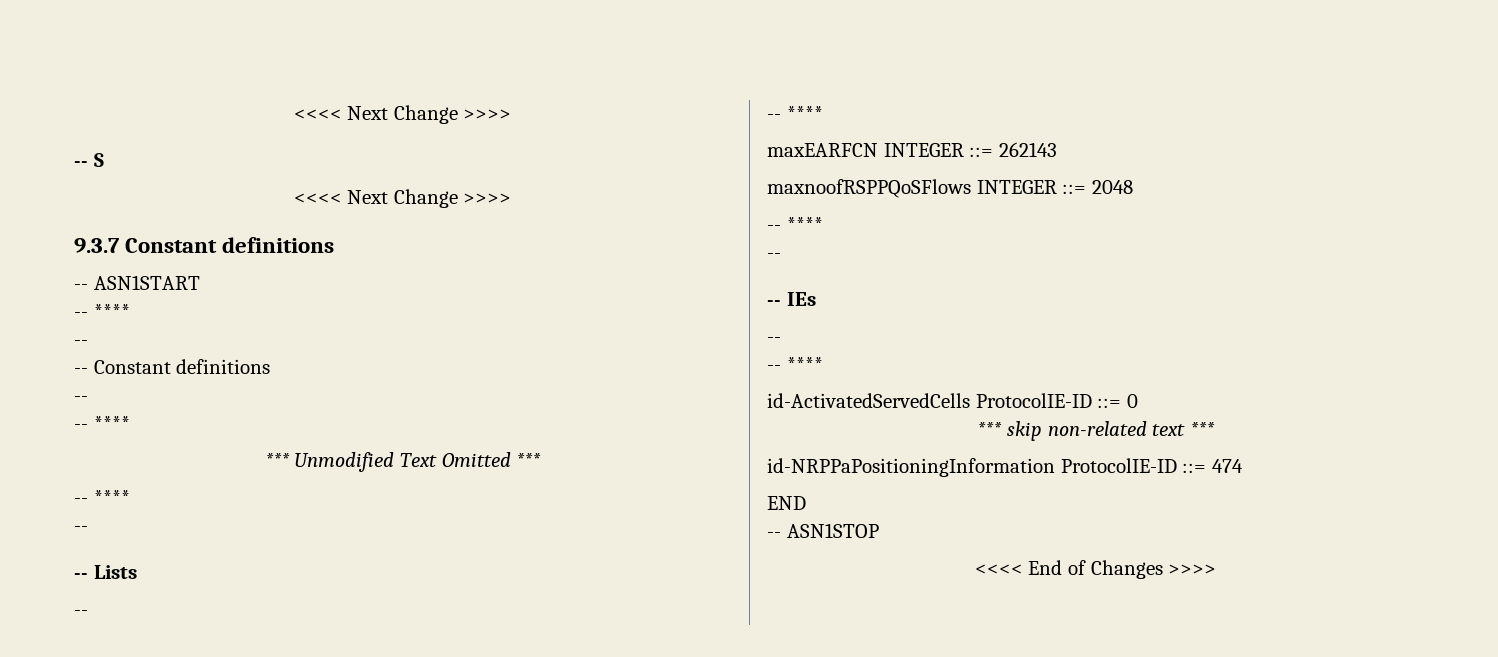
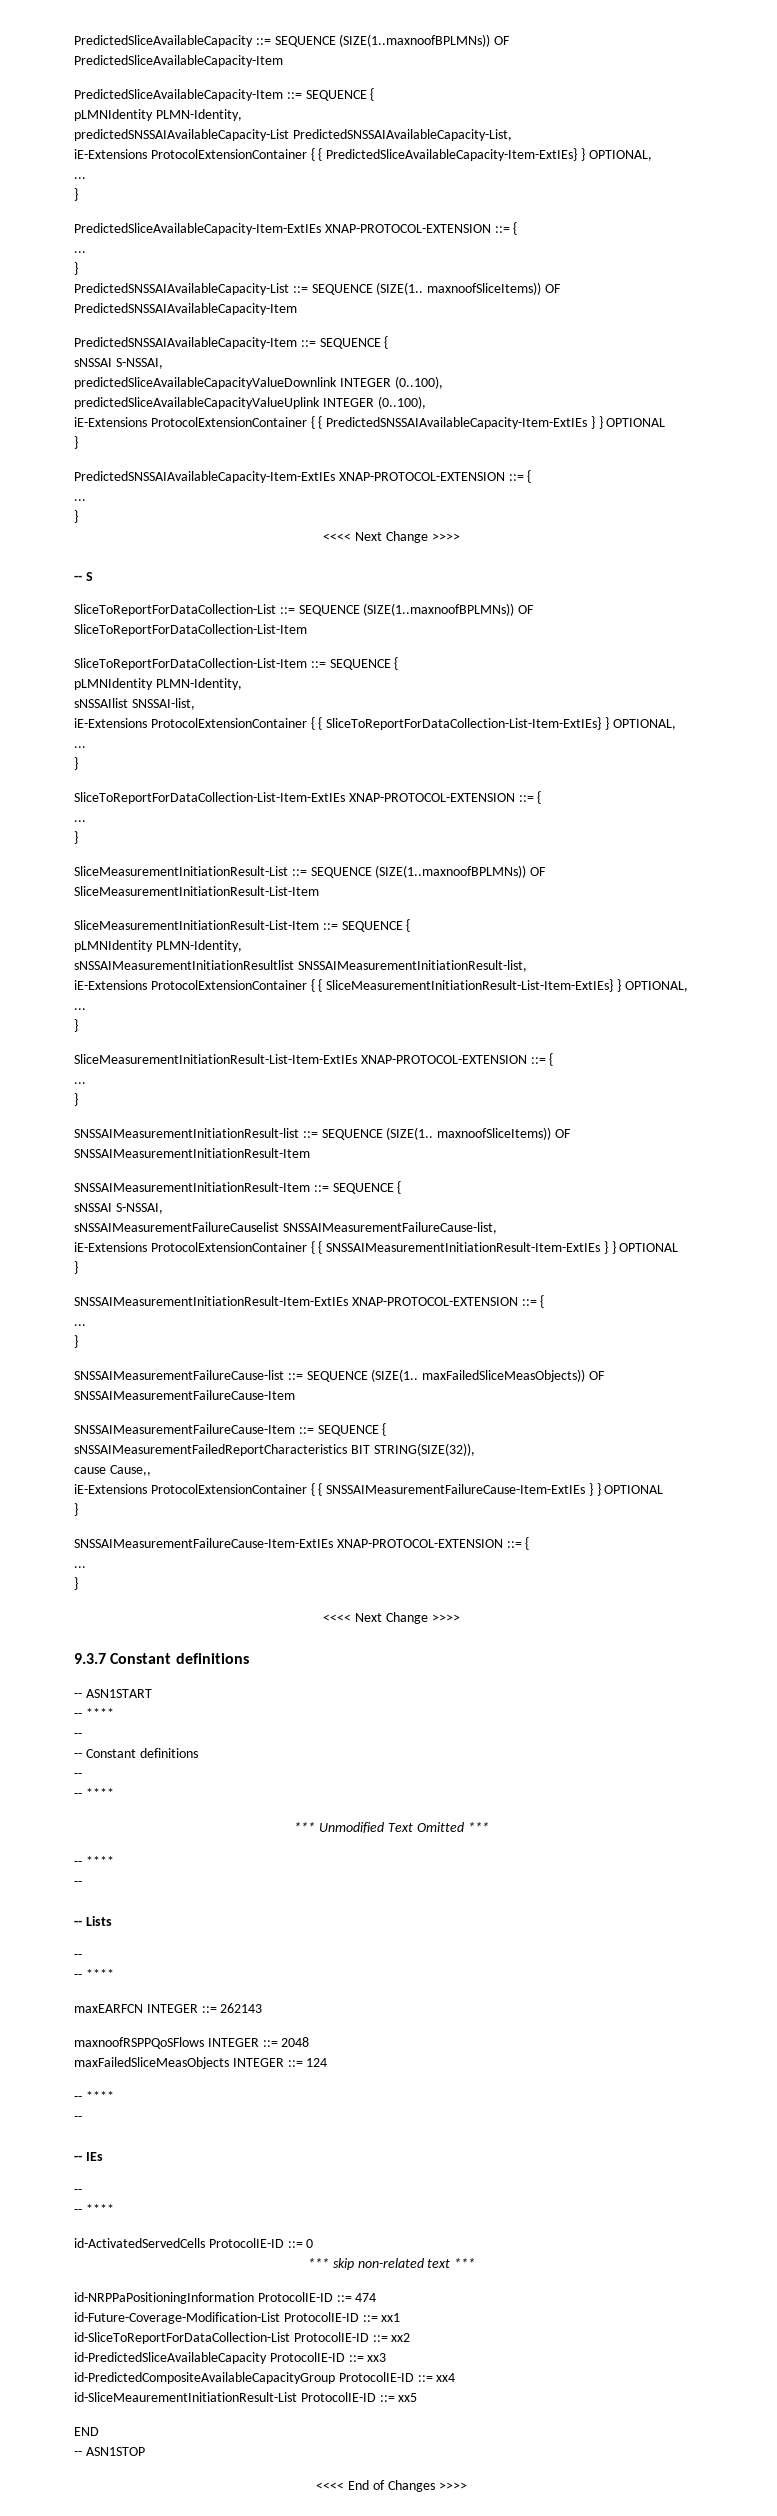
+ PredictedSliceAvailableCapacity ::= SEQUENCE (SIZE(1..maxnoofBPLMNs)) OF PredictedSliceAvailableCapacity-Item
+ PredictedSliceAvailableCapacity-Item ::= SEQUENCE {
+ pLMNIdentity PLMN-Identity,
+ predictedSNSSAIAvailableCapacity-List PredictedSNSSAIAvailableCapacity-List,
+ iE-Extensions ProtocolExtensionContainer { { PredictedSliceAvailableCapacity-Item-ExtIEs} } OPTIONAL,
+ ...
+ }
+ PredictedSliceAvailableCapacity-Item-ExtIEs XNAP-PROTOCOL-EXTENSION ::= {
+ ...
+ }
+ PredictedSNSSAIAvailableCapacity-List ::= SEQUENCE (SIZE(1.. maxnoofSliceItems)) OF PredictedSNSSAIAvailableCapacity-Item
+ PredictedSNSSAIAvailableCapacity-Item ::= SEQUENCE {
+ sNSSAI S-NSSAI,
+ predictedSliceAvailableCapacityValueDownlink INTEGER (0..100),
+ predictedSliceAvailableCapacityValueUplink INTEGER (0..100),
+ iE-Extensions ProtocolExtensionContainer { { PredictedSNSSAIAvailableCapacity-Item-ExtIEs } } OPTIONAL
+ }
+ PredictedSNSSAIAvailableCapacity-Item-ExtIEs XNAP-PROTOCOL-EXTENSION ::= {
+ ...
+ }
+ SliceToReportForDataCollection-List ::= SEQUENCE (SIZE(1..maxnoofBPLMNs)) OF SliceToReportForDataCollection-List-Item
+ SliceToReportForDataCollection-List-Item ::= SEQUENCE {
+ pLMNIdentity PLMN-Identity,
+ sNSSAIlist SNSSAI-list,
+ iE-Extensions ProtocolExtensionContainer { { SliceToReportForDataCollection-List-Item-ExtIEs} } OPTIONAL,
+ ...
+ }
+ SliceToReportForDataCollection-List-Item-ExtIEs XNAP-PROTOCOL-EXTENSION ::= {
+ ...
+ }
+ SliceMeasurementInitiationResult-List ::= SEQUENCE (SIZE(1..maxnoofBPLMNs)) OF SliceMeasurementInitiationResult-List-Item
+ SliceMeasurementInitiationResult-List-Item ::= SEQUENCE {
+ pLMNIdentity PLMN-Identity,
+ sNSSAIMeasurementInitiationResultlist SNSSAIMeasurementInitiationResult-list,
+ iE-Extensions ProtocolExtensionContainer { { SliceMeasurementInitiationResult-List-Item-ExtIEs} } OPTIONAL,
+ ...
+ }
+ SliceMeasurementInitiationResult-List-Item-ExtIEs XNAP-PROTOCOL-EXTENSION ::= {
+ ...
+ }
+ SNSSAIMeasurementInitiationResult-list ::= SEQUENCE (SIZE(1.. maxnoofSliceItems)) OF SNSSAIMeasurementInitiationResult-Item
+ SNSSAIMeasurementInitiationResult-Item ::= SEQUENCE {
+ sNSSAI S-NSSAI,
+ sNSSAIMeasurementFailureCauselist SNSSAIMeasurementFailureCause-list,
+ iE-Extensions ProtocolExtensionContainer { { SNSSAIMeasurementInitiationResult-Item-ExtIEs } } OPTIONAL
+ }
+ SNSSAIMeasurementInitiationResult-Item-ExtIEs XNAP-PROTOCOL-EXTENSION ::= {
+ ...
+ }
+ SNSSAIMeasurementFailureCause-list ::= SEQUENCE (SIZE(1.. maxFailedSliceMeasObjects)) OF SNSSAIMeasurementFailureCause-Item
+ SNSSAIMeasurementFailureCause-Item ::= SEQUENCE {
+ sNSSAIMeasurementFailedReportCharacteristics BIT STRING(SIZE(32)),
+ cause Cause,,
+ iE-Extensions ProtocolExtensionContainer { { SNSSAIMeasurementFailureCause-Item-ExtIEs } } OPTIONAL
+ }
+ SNSSAIMeasurementFailureCause-Item-ExtIEs XNAP-PROTOCOL-EXTENSION ::= {
+ ...
+ }
+ maxFailedSliceMeasObjects INTEGER ::= 124
+ id-Future-Coverage-Modification-List ProtocolIE-ID ::= xx1
+ id-SliceToReportForDataCollection-List ProtocolIE-ID ::= xx2
+ id-PredictedSliceAvailableCapacity ProtocolIE-ID ::= xx3
+ id-PredictedCompositeAvailableCapacityGroup ProtocolIE-ID ::= xx4
+ id-SliceMeaurementInitiationResult-List ProtocolIE-ID ::= xx5

